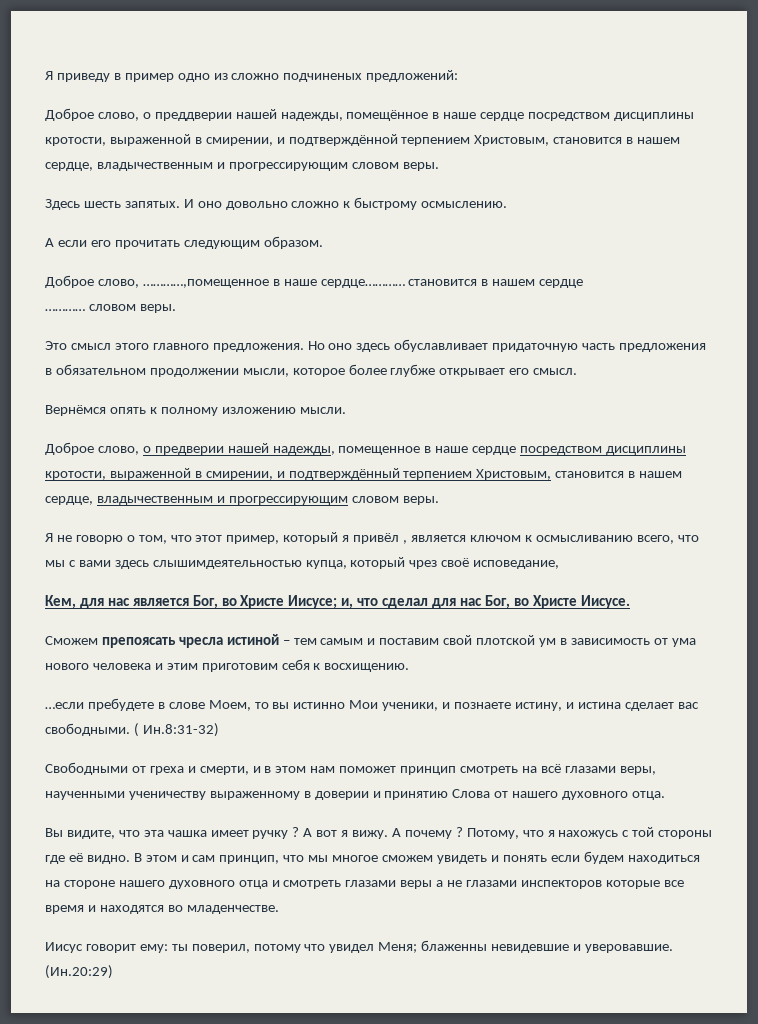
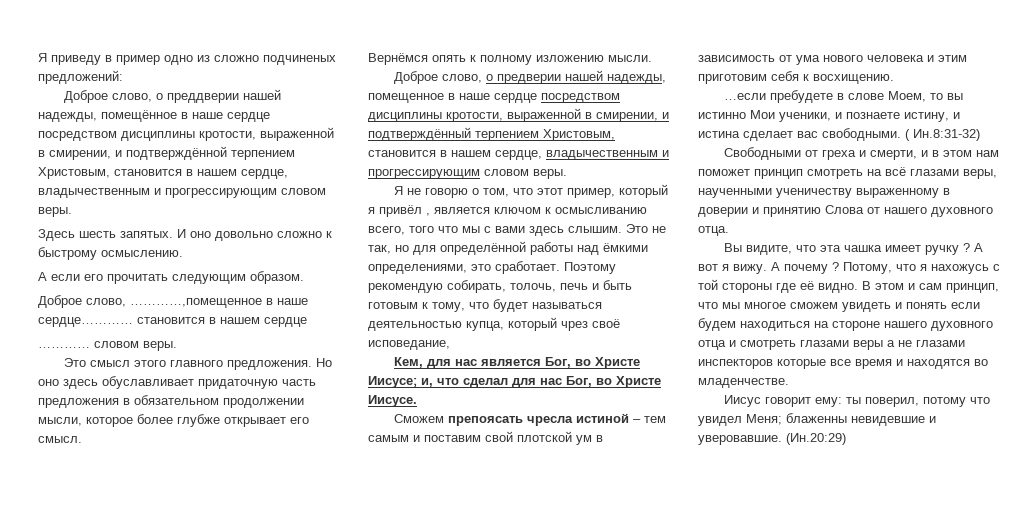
- Я не говорю о том, что этот пример, который я привёл , является ключом к осмысливанию всего, что мы с вами здесь слышимдеятельностью купца, который чрез своё исповедание,
+ Я не говорю о том, что этот пример, который я привёл , является ключом к осмысливанию всего, того что мы с вами здесь слышим. Это не так, но для определённой работы над ёмкими определениями, это сработает. Поэтому рекомендую собирать, толочь, печь и быть готовым к тому, что будет называться деятельностью купца, который чрез своё исповедание,

